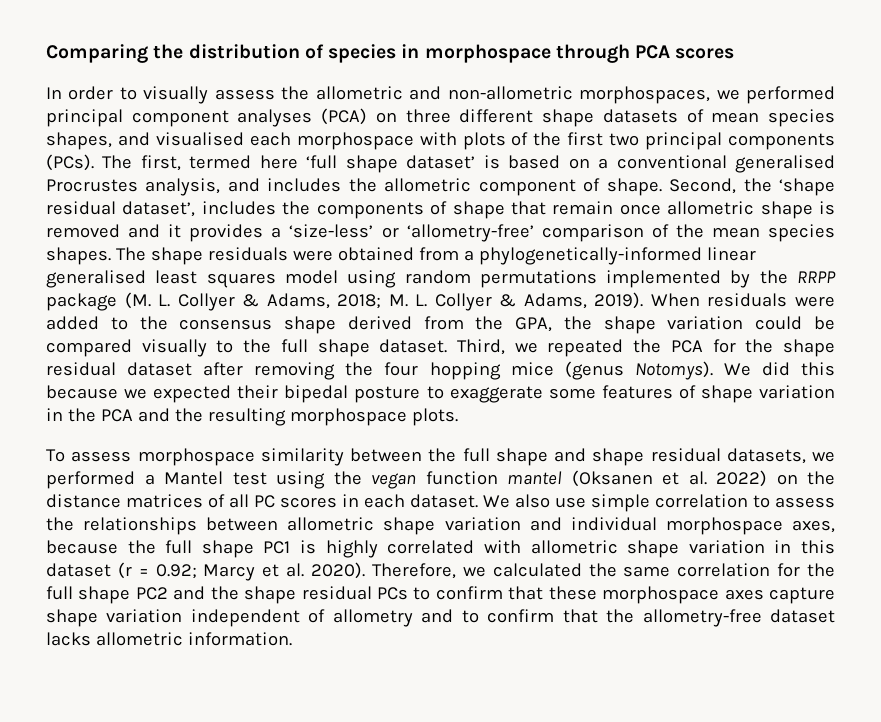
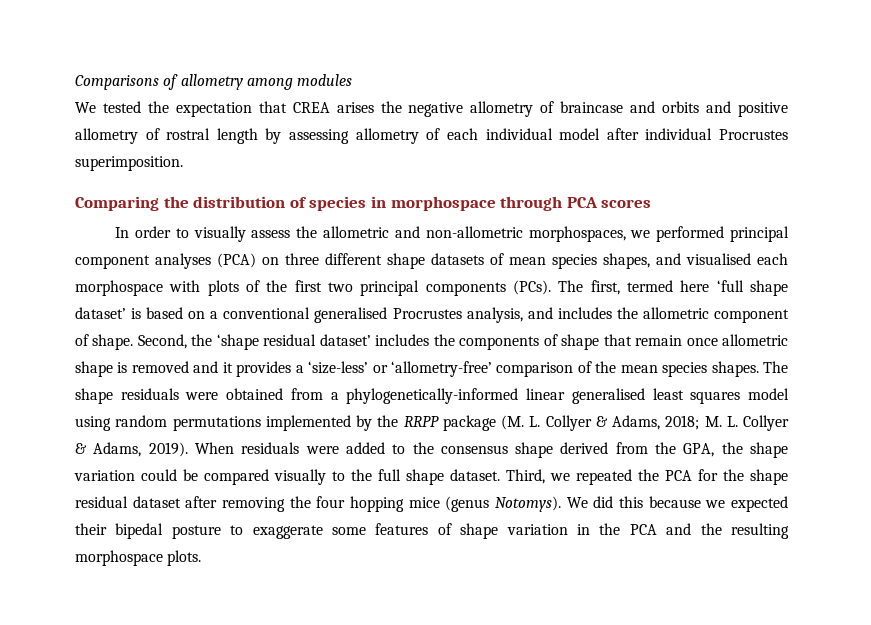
+ Comparisons of allometry among modules
+ We tested the expectation that CREA arises the negative allometry of braincase and orbits and positive allometry of rostral length by assessing allometry of each individual model after individual Procrustes superimposition.
- Second, the ‘shape residual dataset’, includes the components of shape that remain once allometric shape is removed and it provides a ‘size-less’ or ‘allometry-free’ comparison of the mean species shapes.
+ Second, the ‘shape residual dataset’ includes the components of shape that remain once allometric shape is removed and it provides a ‘size-less’ or ‘allometry-free’ comparison of the mean species shapes.
- To assess morphospace similarity between the full shape and shape residual datasets, we performed a Mantel test using the vegan function mantel (Oksanen et al. 2022) on the distance matrices of all PC scores in each dataset. We also use simple correlation to assess the relationships between allometric shape variation and individual morphospace axes, because the full shape PC1 is highly correlated with allometric shape variation in this dataset (r = 0.92; Marcy et al. 2020). Therefore, we calculated the same correlation for the full shape PC2 and the shape residual PCs to confirm that these morphospace axes capture shape variation independent of allometry and to confirm that the allometry-free dataset lacks allometric information.

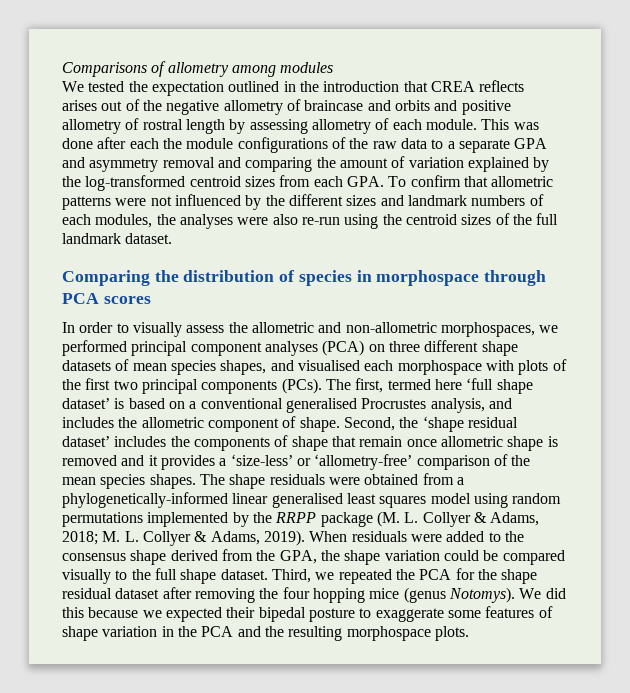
- We tested the expectation that CREA arises the negative allometry of braincase and orbits and positive allometry of rostral length by assessing allometry of each individual model after individual Procrustes superimposition.
+ We tested the expectation outlined in the introduction that CREA reflects
+ arises out of the negative allometry of braincase and orbits and positive allometry of rostral length by assessing allometry of each module. This was done after each the module configurations of the raw data to a separate GPA and asymmetry removal and comparing the amount of variation explained by the log-transformed centroid sizes from each GPA. To confirm that allometric patterns were not influenced by the different sizes and landmark numbers of each modules, the analyses were also re-run using the centroid sizes of the full landmark dataset.

